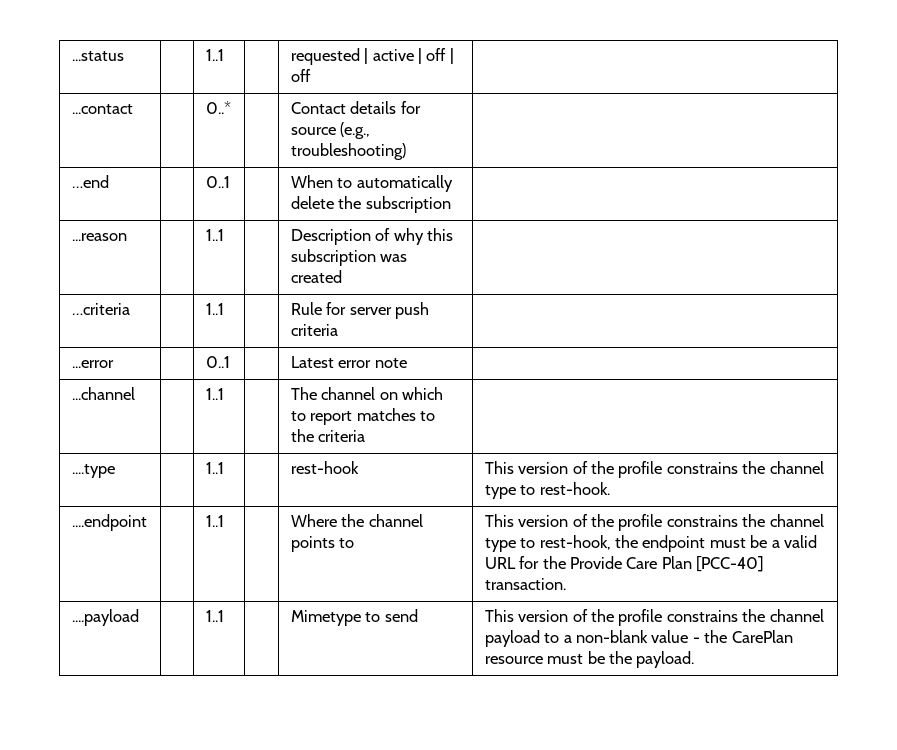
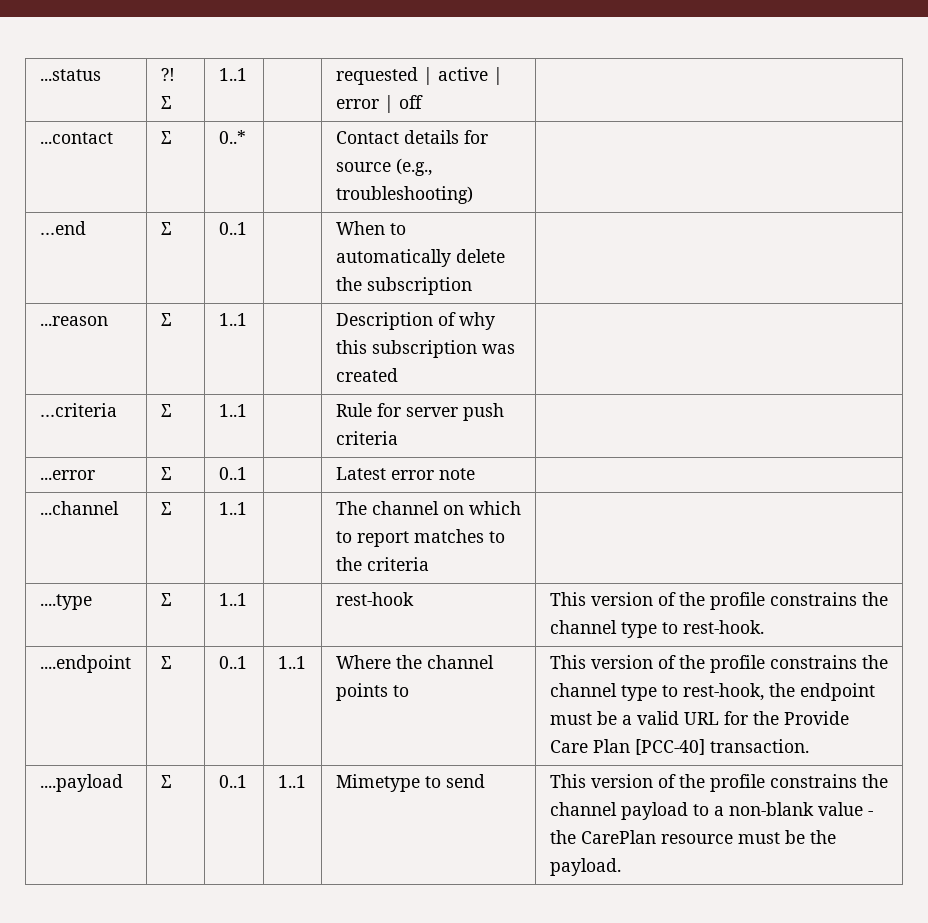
- ...status | | 1..1 | | requested | active | off | off |
+ ...status | ?! Σ | 1..1 | | requested | active | error | off |
- ...contact | | 0..* | | Contact details for source (e.g., troubleshooting) |
+ ...contact | Σ | 0..* | | Contact details for source (e.g., troubleshooting) |
- …end | | 0..1 | | When to automatically delete the subscription |
+ …end | Σ | 0..1 | | When to automatically delete the subscription |
- ...reason | | 1..1 | | Description of why this subscription was created |
+ ...reason | Σ | 1..1 | | Description of why this subscription was created |
- …criteria | | 1..1 | | Rule for server push criteria |
+ …criteria | Σ | 1..1 | | Rule for server push criteria |
- ...error | | 0..1 | | Latest error note |
+ ...error | Σ | 0..1 | | Latest error note |
- ...channel | | 1..1 | | The channel on which to report matches to the criteria |
+ ...channel | Σ | 1..1 | | The channel on which to report matches to the criteria |
- ....type | | 1..1 | | rest-hook | This version of the profile constrains the channel type to rest-hook.
+ ....type | Σ | 1..1 | | rest-hook | This version of the profile constrains the channel type to rest-hook.
- ....endpoint | | 1..1 | | Where the channel points to | This version of the profile constrains the channel type to rest-hook, the endpoint must be a valid URL for the Provide Care Plan [PCC-40] transaction.
+ ....endpoint | Σ | 0..1 | 1..1 | Where the channel points to | This version of the profile constrains the channel type to rest-hook, the endpoint must be a valid URL for the Provide Care Plan [PCC-40] transaction.
- ....payload | | 1..1 | | Mimetype to send | This version of the profile constrains the channel payload to a non-blank value - the CarePlan resource must be the payload.
+ ....payload | Σ | 0..1 | 1..1 | Mimetype to send | This version of the profile constrains the channel payload to a non-blank value - the CarePlan resource must be the payload.

